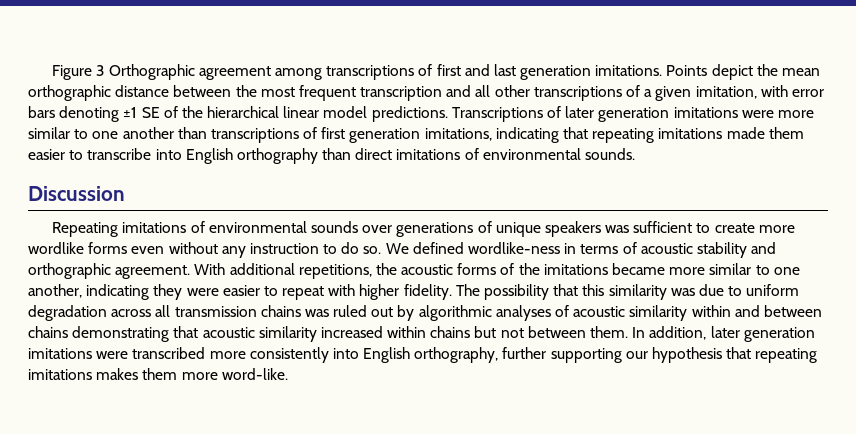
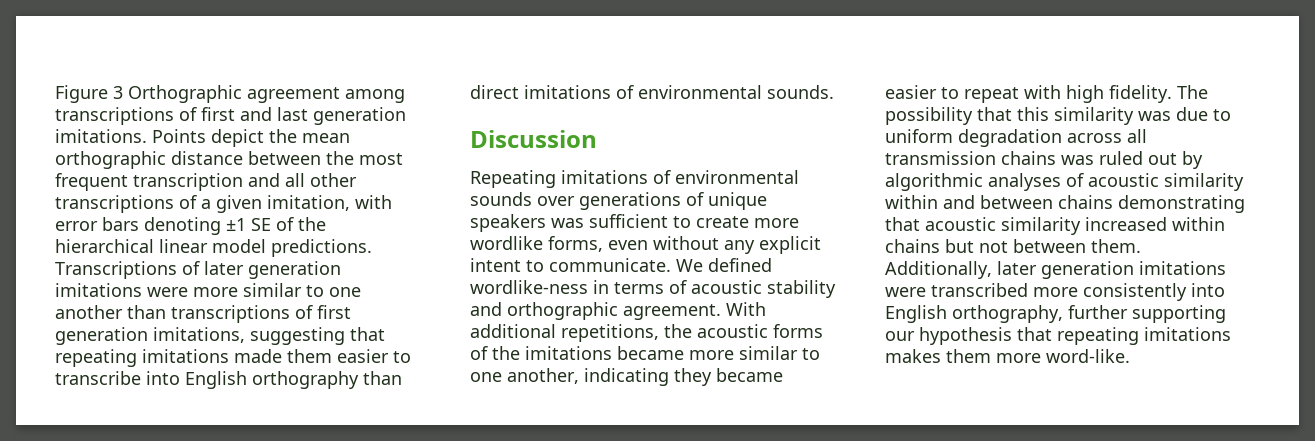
- Transcriptions of later generation imitations were more similar to one another than transcriptions of first generation imitations, indicating that repeating imitations made them easier to transcribe into English orthography than direct imitations of environmental sounds.
+ Transcriptions of later generation imitations were more similar to one another than transcriptions of first generation imitations, suggesting that repeating imitations made them easier to transcribe into English orthography than direct imitations of environmental sounds.
- Repeating imitations of environmental sounds over generations of unique speakers was sufficient to create more wordlike forms even without any instruction to do so.
+ Repeating imitations of environmental sounds over generations of unique speakers was sufficient to create more wordlike forms, even without any explicit intent to communicate.
- With additional repetitions, the acoustic forms of the imitations became more similar to one another, indicating they were easier to repeat with higher fidelity.
+ With additional repetitions, the acoustic forms of the imitations became more similar to one another, indicating they became easier to repeat with high fidelity.
- In addition, later generation imitations were transcribed more consistently into English orthography, further supporting our hypothesis that repeating imitations makes them more word-like.
+ Additionally, later generation imitations were transcribed more consistently into English orthography, further supporting our hypothesis that repeating imitations makes them more word-like.

